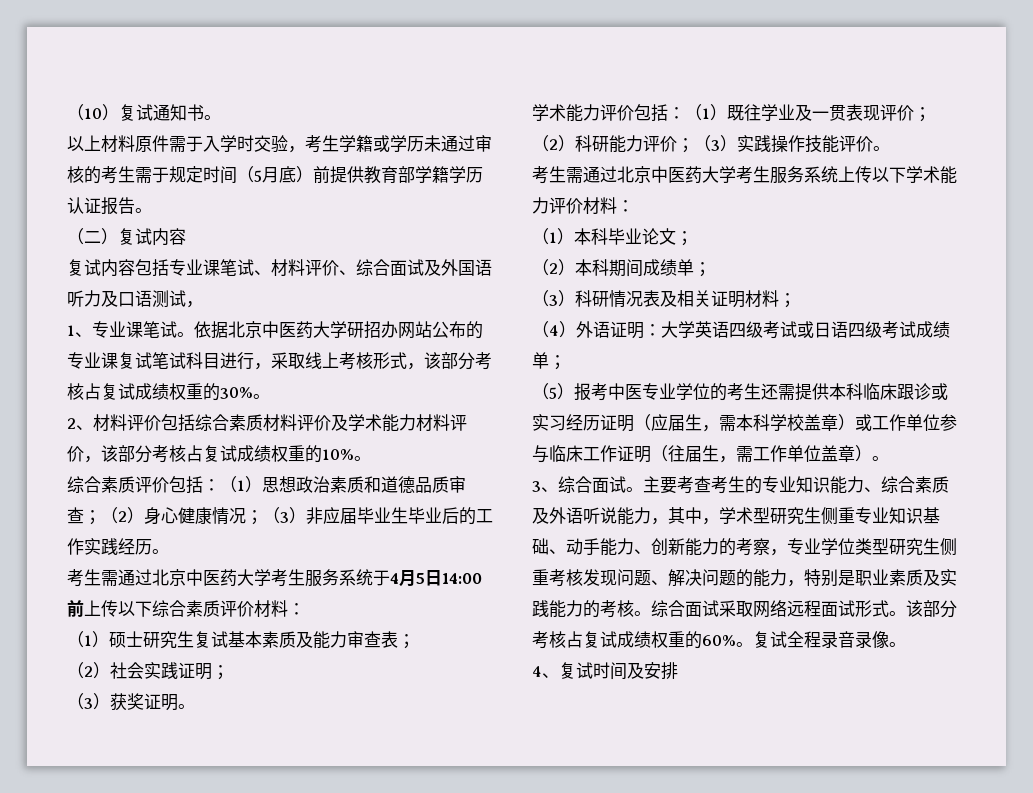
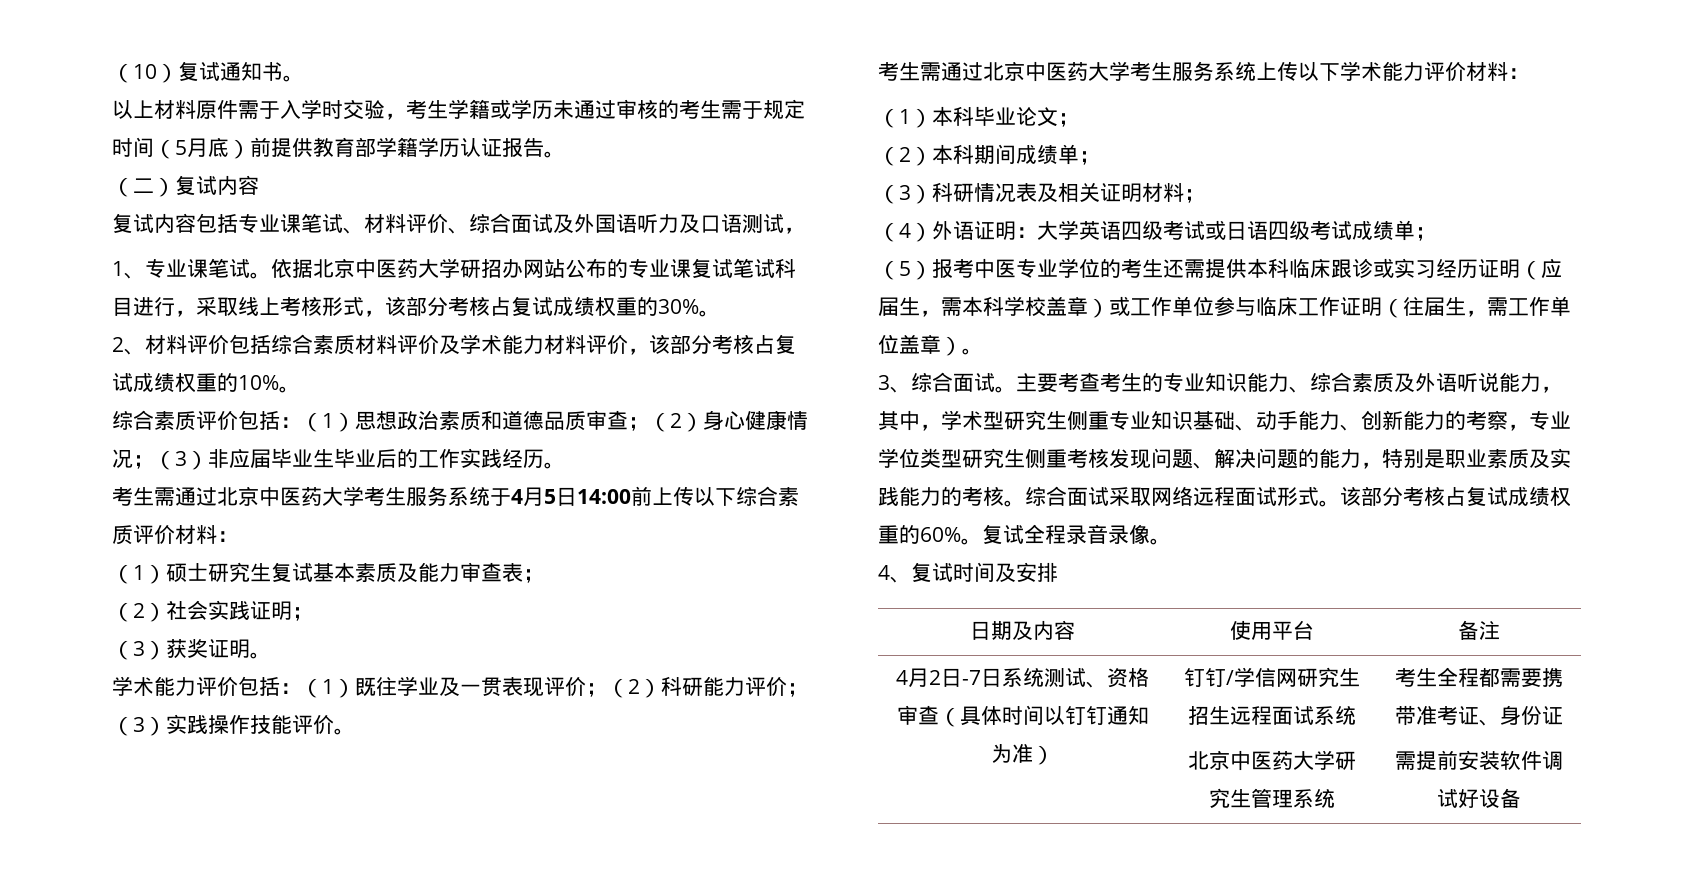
+ 日期及内容 | 使用平台 | 备注
+ 4月2日-7日系统测试、资格审查（具体时间以钉钉通知为准） | 钉钉/学信网研究生招生远程面试系统
+ 北京中医药大学研究生管理系统 | 考生全程都需要携带准考证、身份证
+ 需提前安装软件调试好设备

